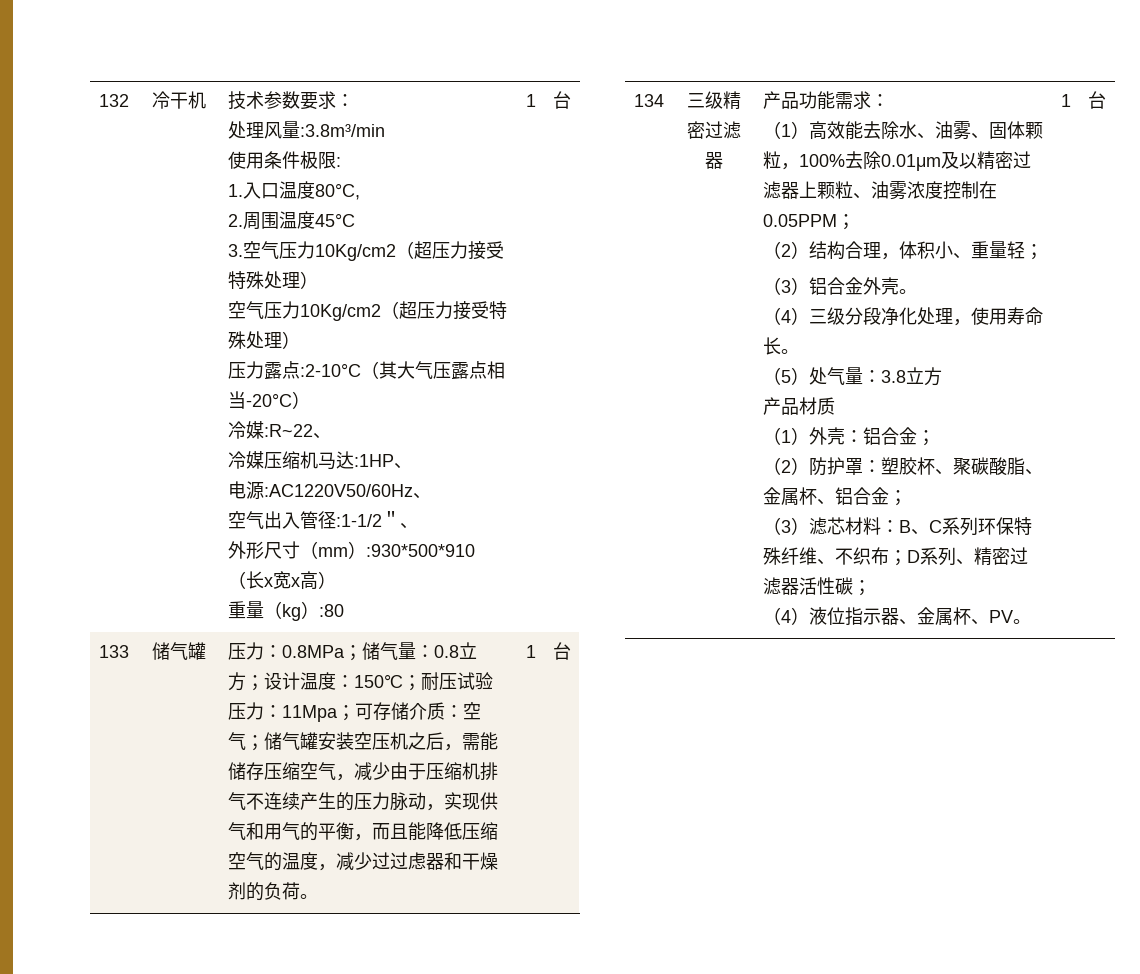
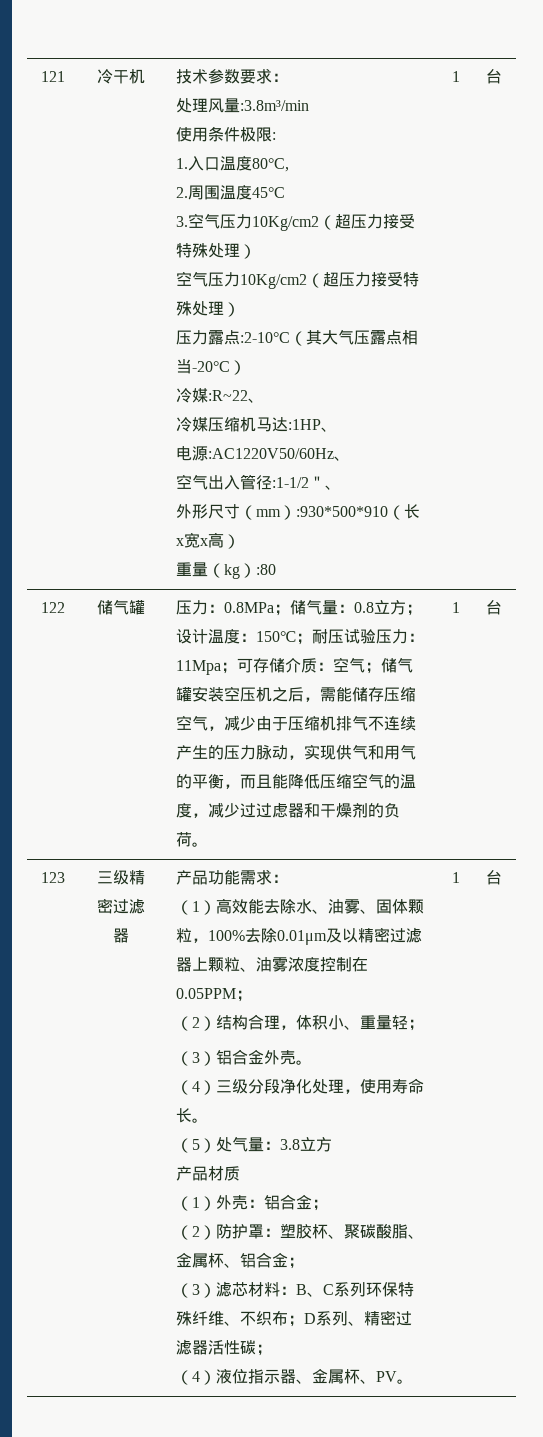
- 132
+ 121
- 133
+ 122
- 134
+ 123

